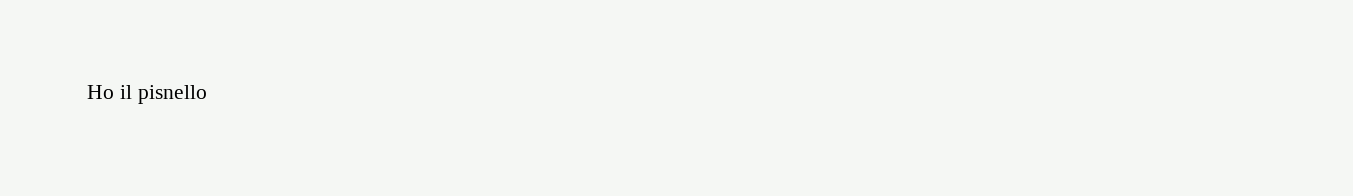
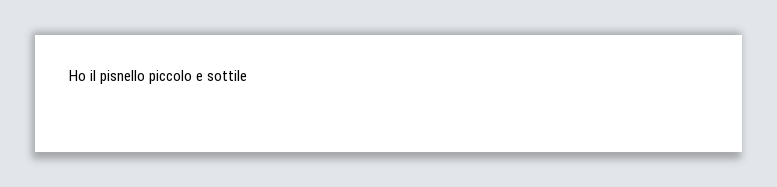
- Ho il pisnello
+ Ho il pisnello piccolo e sottile

